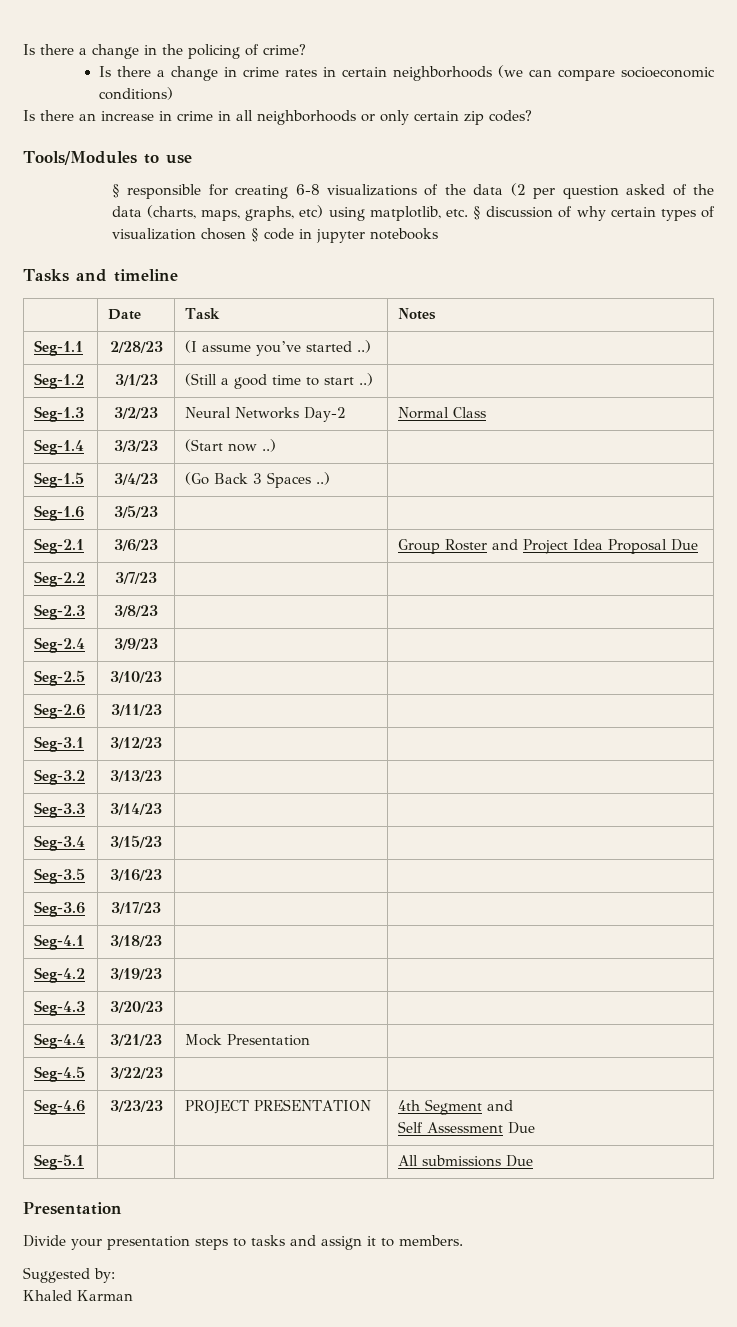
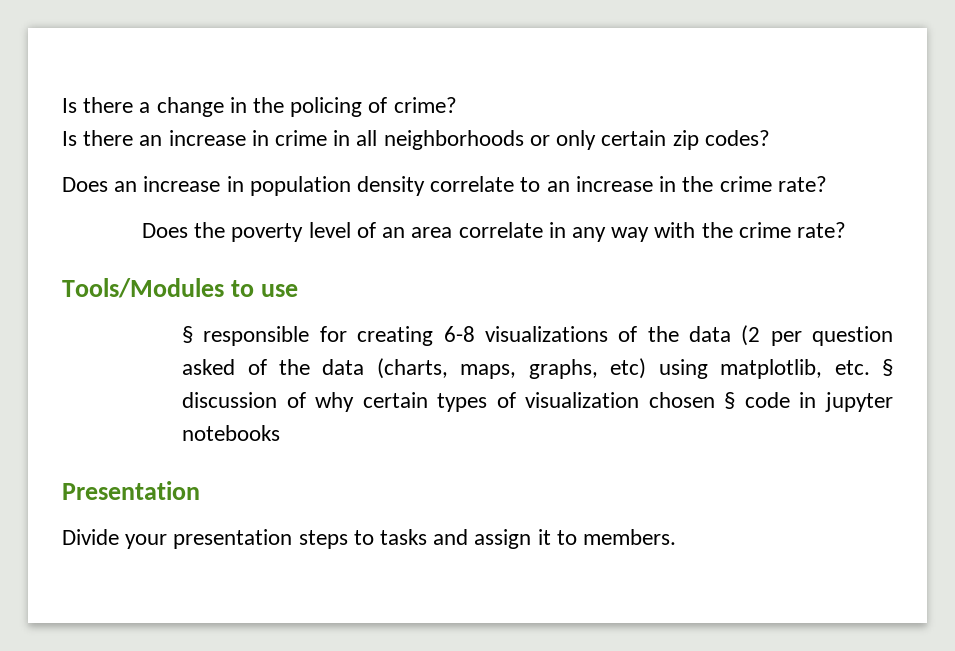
- Is there a change in crime rates in certain neighborhoods (we can compare socioeconomic conditions)
+ Does an increase in population density correlate to an increase in the crime rate?
+ Does the poverty level of an area correlate in any way with the crime rate?
- Tasks and timeline
- | Date | Task | Notes
- Seg-1.1 | 2/28/23 | (I assume you’ve started ..) |
- Seg-1.2 | 3/1/23 | (Still a good time to start ..) |
- Seg-1.3 | 3/2/23 | Neural Networks Day-2 | Normal Class
- Seg-1.4 | 3/3/23 | (Start now ..) |
- Seg-1.5 | 3/4/23 | (Go Back 3 Spaces ..) |
- Seg-1.6 | 3/5/23 | |
- Seg-2.1 | 3/6/23 | | Group Roster and Project Idea Proposal Due
- Seg-2.2 | 3/7/23 | |
- Seg-2.3 | 3/8/23 | |
- Seg-2.4 | 3/9/23 | |
- Seg-2.5 | 3/10/23 | |
- Seg-2.6 | 3/11/23 | |
- Seg-3.1 | 3/12/23 | |
- Seg-3.2 | 3/13/23 | |
- Seg-3.3 | 3/14/23 | |
- Seg-3.4 | 3/15/23 | |
- Seg-3.5 | 3/16/23 | |
- Seg-3.6 | 3/17/23 | |
- Seg-4.1 | 3/18/23 | |
- Seg-4.2 | 3/19/23 | |
- Seg-4.3 | 3/20/23 | |
- Seg-4.4 | 3/21/23 | Mock Presentation |
- Seg-4.5 | 3/22/23 | |
- Seg-4.6 | 3/23/23 | PROJECT PRESENTATION | 4th Segment and
- Self Assessment Due
- Seg-5.1 | | | All submissions Due
- Suggested by:
- Khaled Karman

